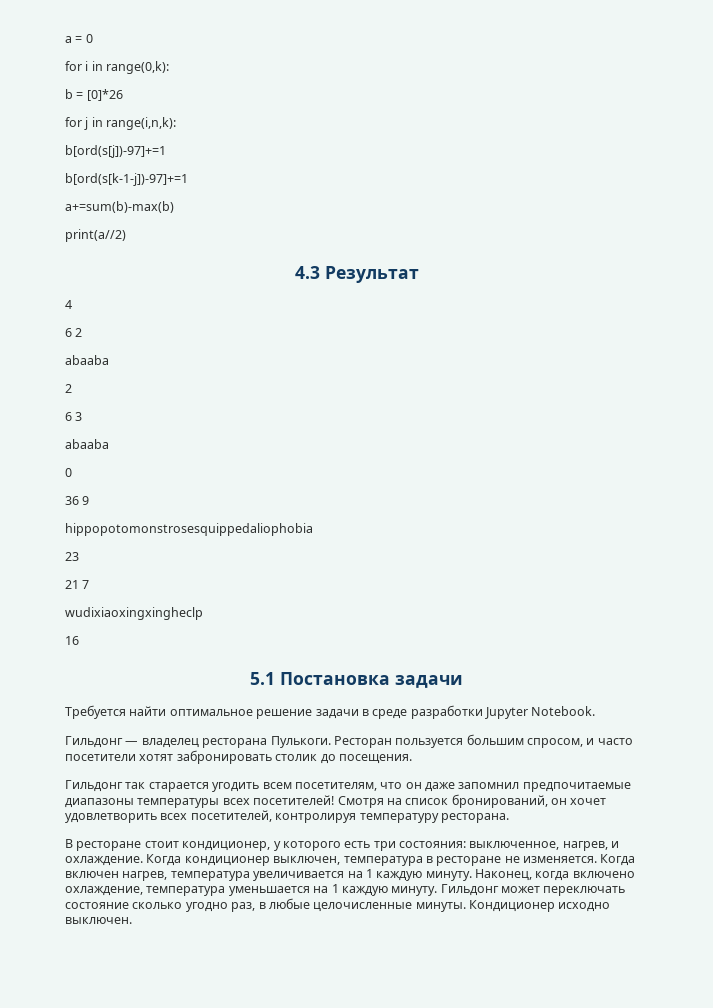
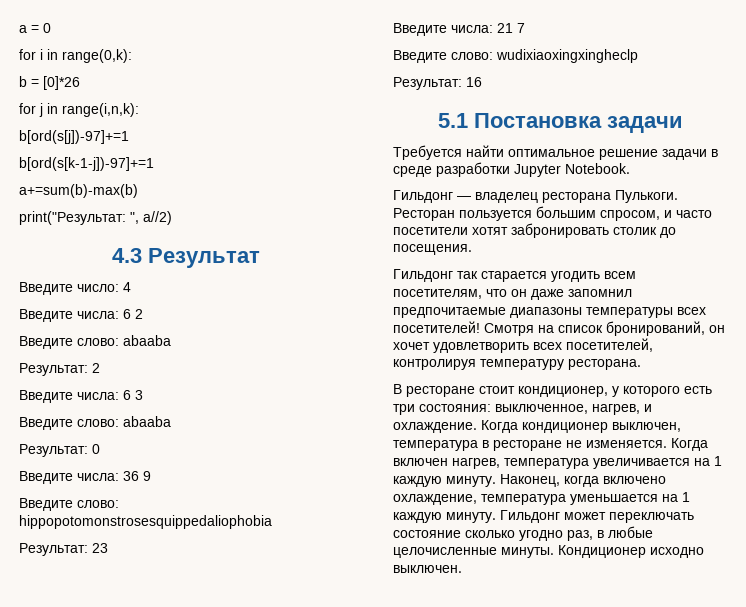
- print(a//2)
+ print("Результат: ", a//2)
- 4
+ Введите число: 4
- 6 2
- abaaba
- 2
- 6 3
- abaaba
- 0
- 36 9
+ Введите числа: 6 2
+ Введите слово: abaaba
+ Результат: 2
+ Введите числа: 6 3
+ Введите слово: abaaba
+ Результат: 0
+ Введите числа: 36 9
- hippopotomonstrosesquippedaliophobia
+ Введите слово: hippopotomonstrosesquippedaliophobia
- 23
+ Результат: 23
- 21 7
+ Введите числа: 21 7
- wudixiaoxingxingheclp
+ Введите слово: wudixiaoxingxingheclp
- 16
+ Результат: 16

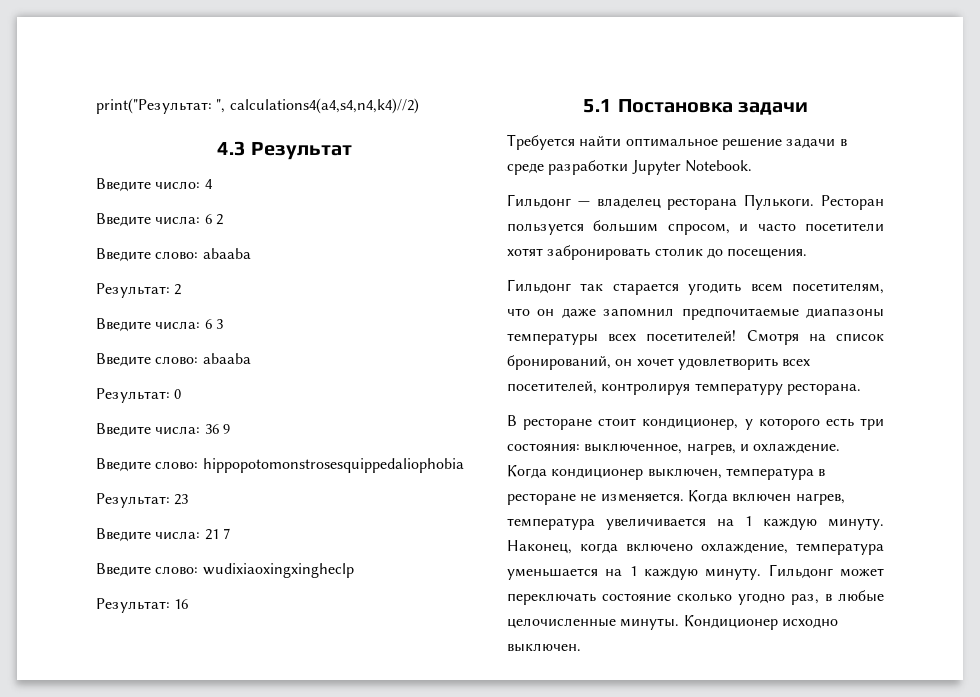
- a = 0
- for i in range(0,k):
- b = [0]*26
- for j in range(i,n,k):
- b[ord(s[j])-97]+=1
- b[ord(s[k-1-j])-97]+=1
- a+=sum(b)-max(b)
- print("Результат: ", a//2)
+ print("Результат: ", calculations4(a4,s4,n4,k4)//2)

